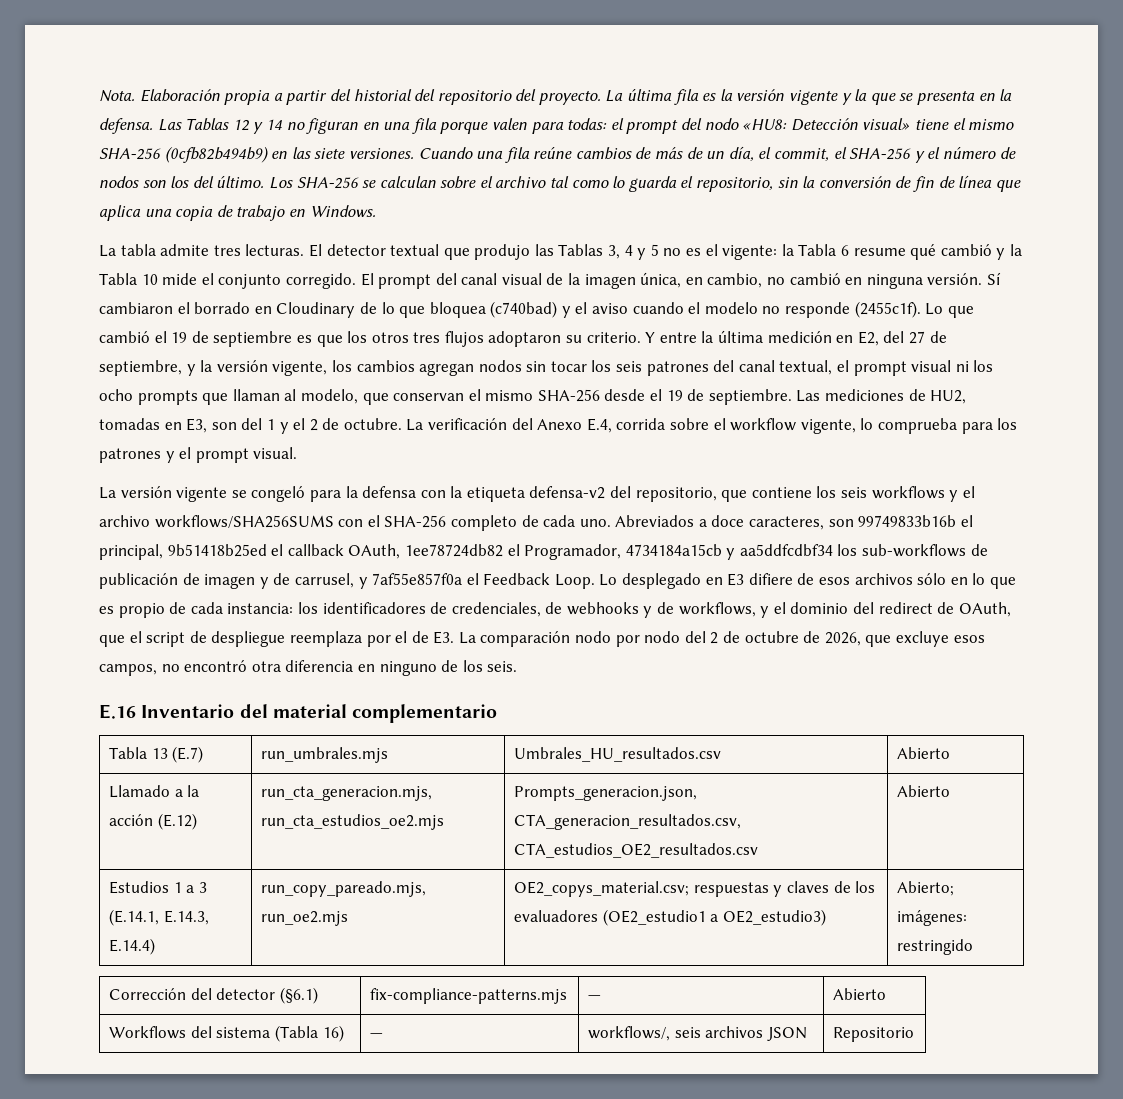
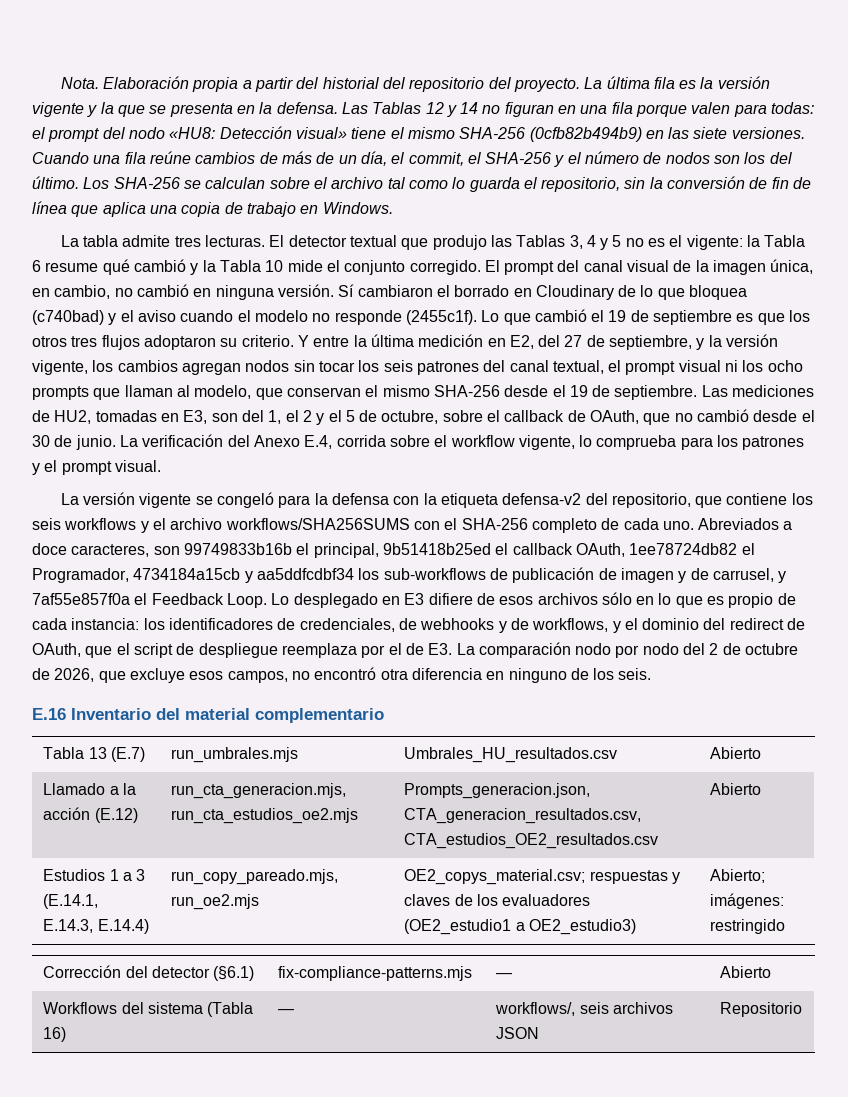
- Las mediciones de HU2, tomadas en E3, son del 1 y el 2 de octubre.
+ Las mediciones de HU2, tomadas en E3, son del 1, el 2 y el 5 de octubre, sobre el callback de OAuth, que no cambió desde el 30 de junio.

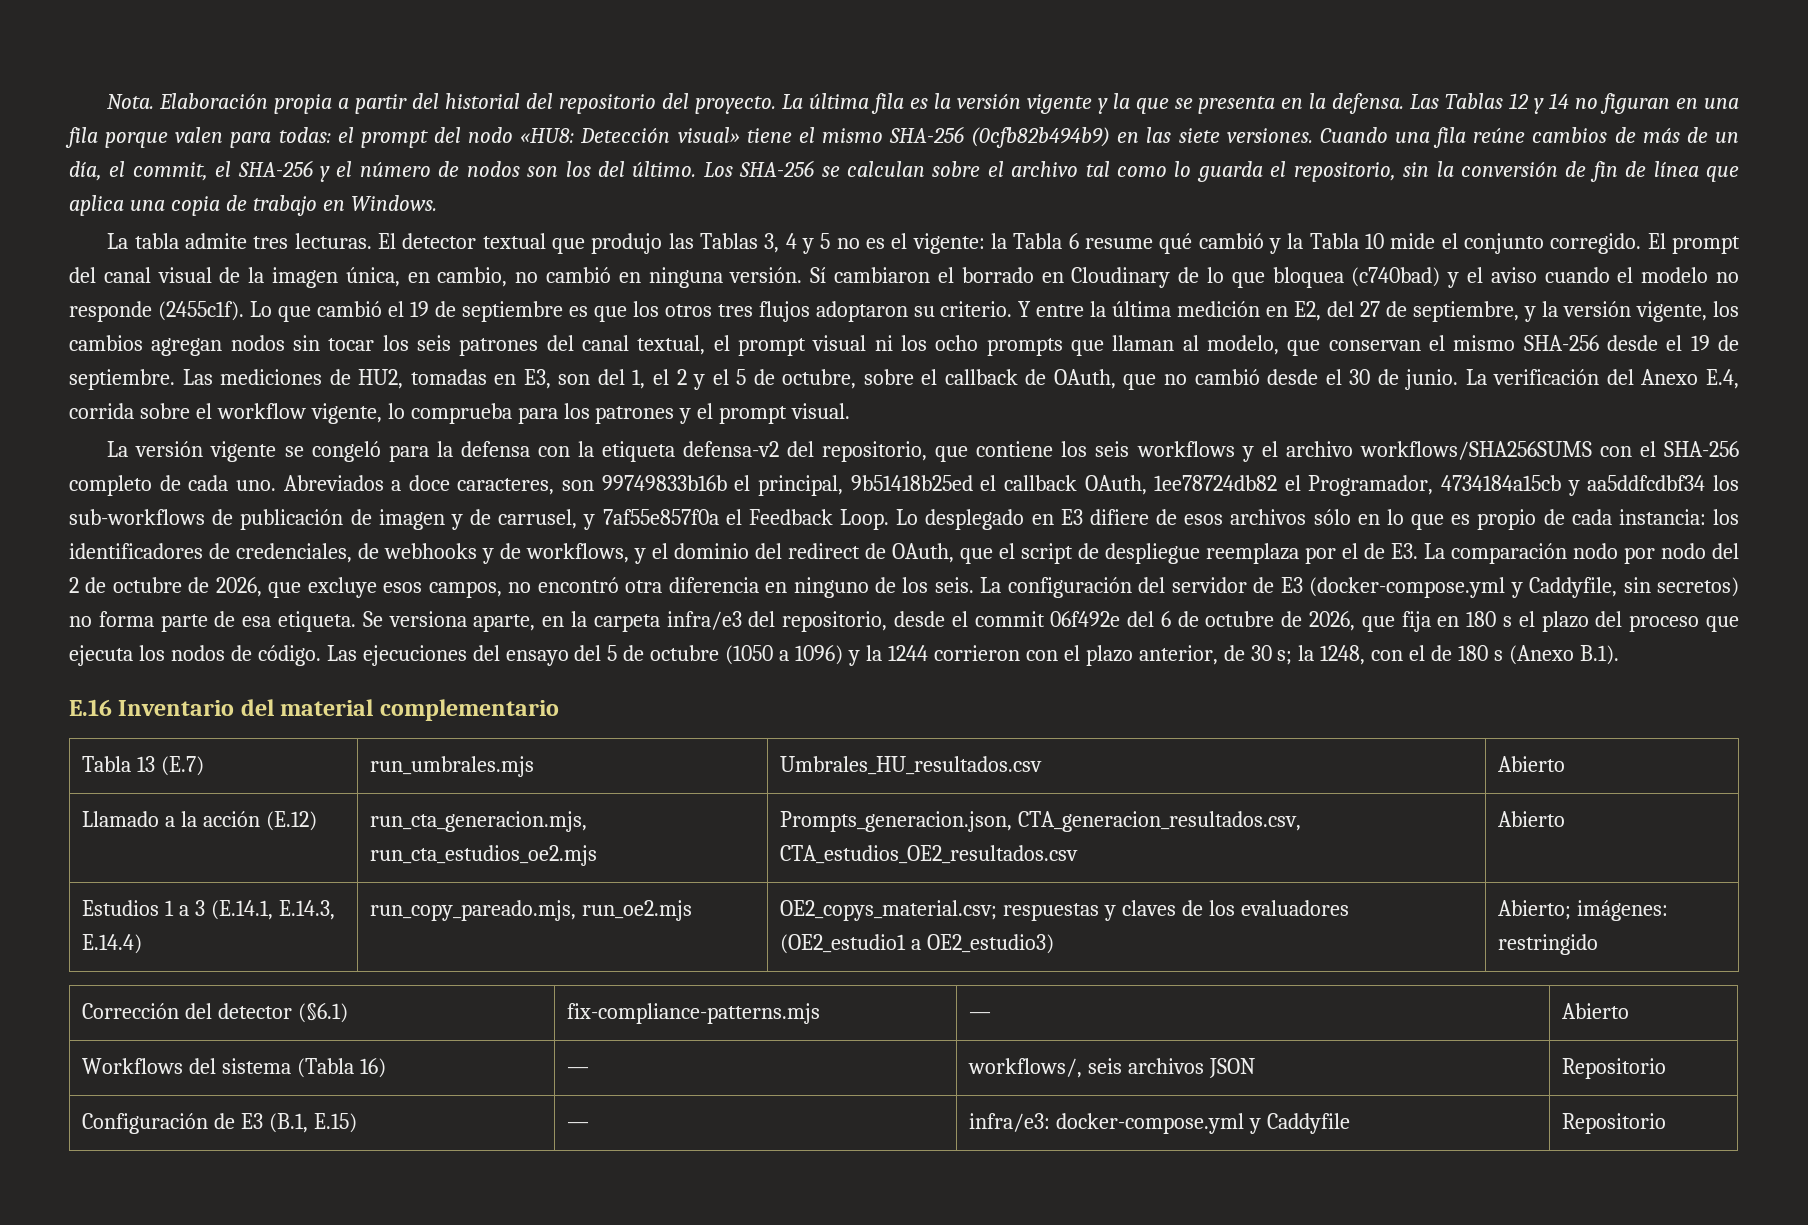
+ La configuración del servidor de E3 (docker-compose.yml y Caddyfile, sin secretos) no forma parte de esa etiqueta. Se versiona aparte, en la carpeta infra/e3 del repositorio, desde el commit 06f492e del 6 de octubre de 2026, que fija en 180 s el plazo del proceso que ejecuta los nodos de código. Las ejecuciones del ensayo del 5 de octubre (1050 a 1096) y la 1244 corrieron con el plazo anterior, de 30 s; la 1248, con el de 180 s (Anexo B.1).
+ Configuración de E3 (B.1, E.15) | — | infra/e3: docker-compose.yml y Caddyfile | Repositorio

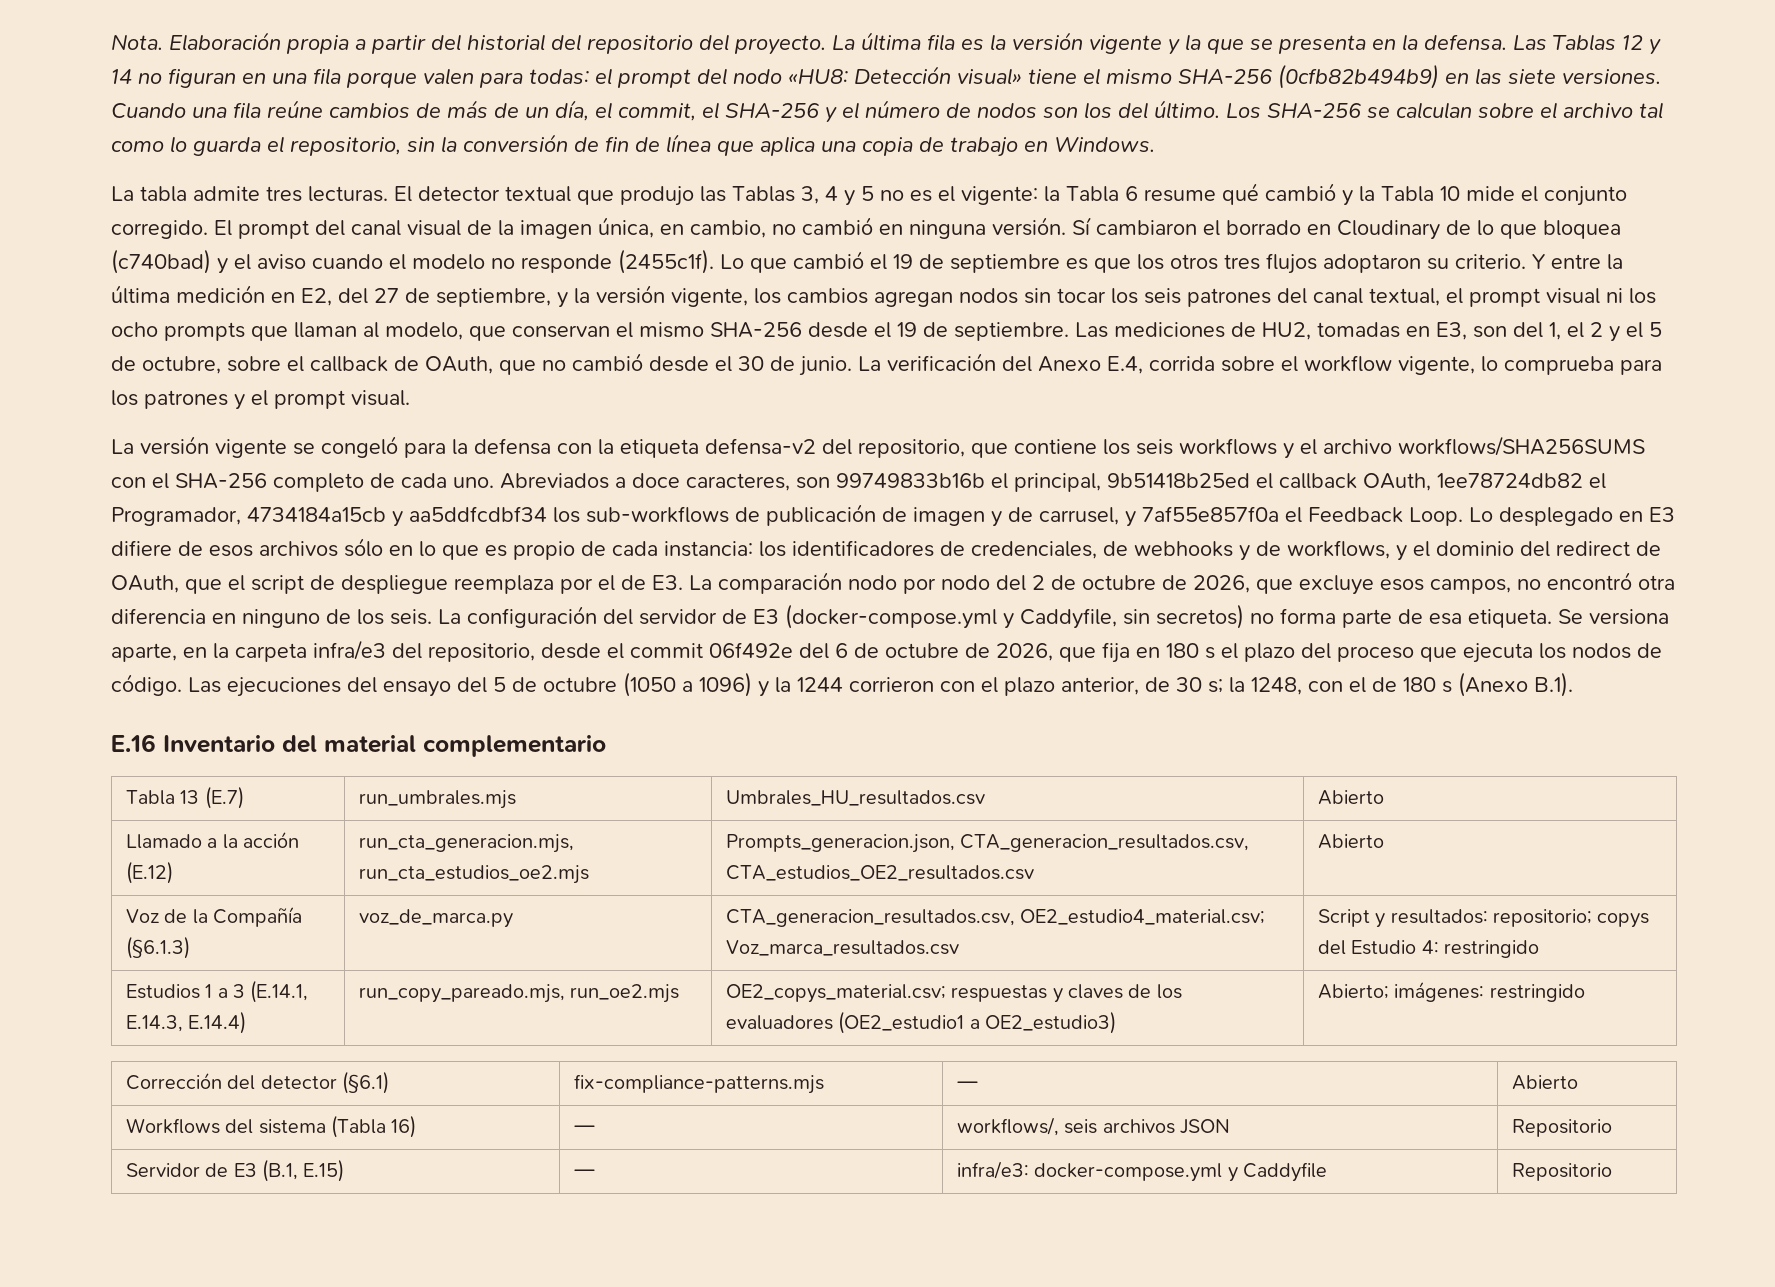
+ Voz de la Compañía (§6.1.3) | voz_de_marca.py | CTA_generacion_resultados.csv, OE2_estudio4_material.csv; Voz_marca_resultados.csv | Script y resultados: repositorio; copys del Estudio 4: restringido
- Configuración de E3 (B.1, E.15) | — | infra/e3: docker-compose.yml y Caddyfile | Repositorio
+ Servidor de E3 (B.1, E.15) | — | infra/e3: docker-compose.yml y Caddyfile | Repositorio

